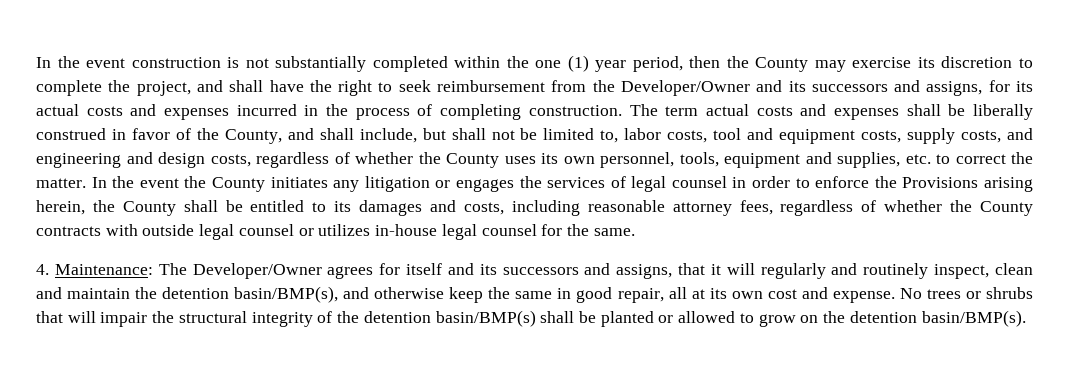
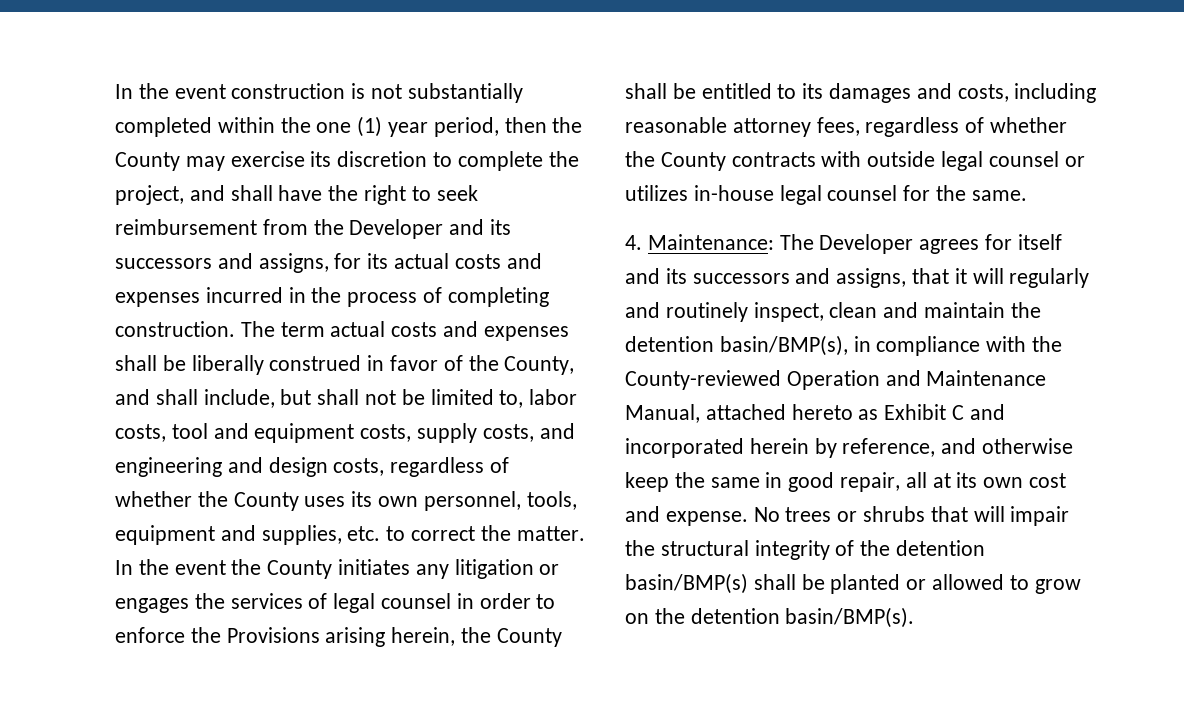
- In the event construction is not substantially completed within the one (1) year period, then the County may exercise its discretion to complete the project, and shall have the right to seek reimbursement from the Developer/Owner and its successors and assigns, for its actual costs and expenses incurred in the process of completing construction.
+ In the event construction is not substantially completed within the one (1) year period, then the County may exercise its discretion to complete the project, and shall have the right to seek reimbursement from the Developer and its successors and assigns, for its actual costs and expenses incurred in the process of completing construction.
- 4. Maintenance: The Developer/Owner agrees for itself and its successors and assigns, that it will regularly and routinely inspect, clean and maintain the detention basin/BMP(s), and otherwise keep the same in good repair, all at its own cost and expense.
+ 4. Maintenance: The Developer agrees for itself and its successors and assigns, that it will regularly and routinely inspect, clean and maintain the detention basin/BMP(s), in compliance with the County-reviewed Operation and Maintenance Manual, attached hereto as Exhibit C and incorporated herein by reference, and otherwise keep the same in good repair, all at its own cost and expense.

